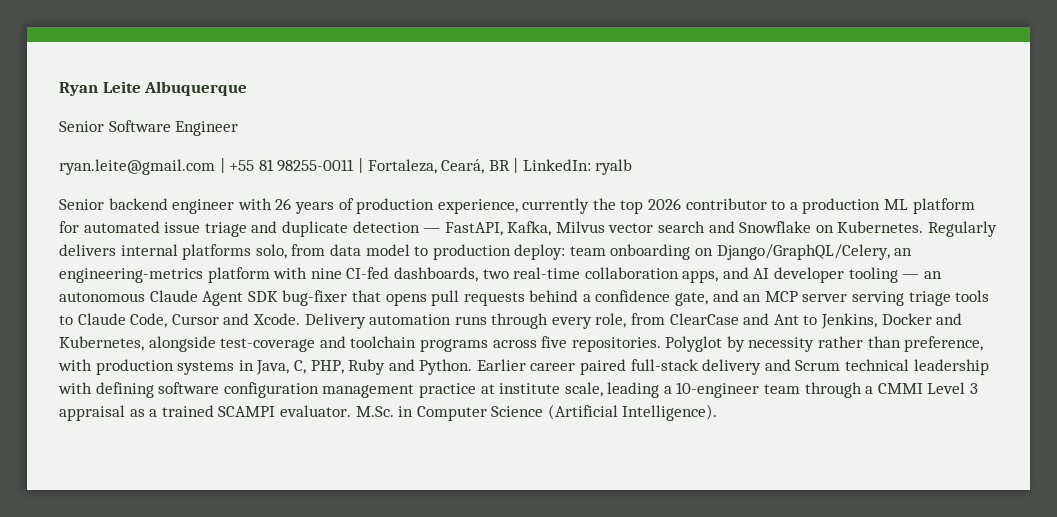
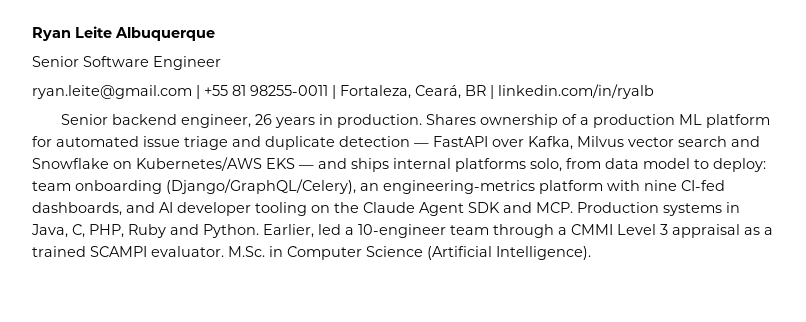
- ryan.leite@gmail.com | +55 81 98255-0011 | Fortaleza, Ceará, BR | LinkedIn: ryalb
+ ryan.leite@gmail.com | +55 81 98255-0011 | Fortaleza, Ceará, BR | linkedin.com/in/ryalb
- Senior backend engineer with 26 years of production experience, currently the top 2026 contributor to a production ML platform for automated issue triage and duplicate detection — FastAPI, Kafka, Milvus vector search and Snowflake on Kubernetes. Regularly delivers internal platforms solo, from data model to production deploy: team onboarding on Django/GraphQL/Celery, an engineering-metrics platform with nine CI-fed dashboards, two real-time collaboration apps, and AI developer tooling — an autonomous Claude Agent SDK bug-fixer that opens pull requests behind a confidence gate, and an MCP server serving triage tools to Claude Code, Cursor and Xcode. Delivery automation runs through every role, from ClearCase and Ant to Jenkins, Docker and Kubernetes, alongside test-coverage and toolchain programs across five repositories. Polyglot by necessity rather than preference, with production systems in Java, C, PHP, Ruby and Python.
+ Senior backend engineer, 26 years in production. Shares ownership of a production ML platform for automated issue triage and duplicate detection — FastAPI over Kafka, Milvus vector search and Snowflake on Kubernetes/AWS EKS — and ships internal platforms solo, from data model to deploy: team onboarding (Django/GraphQL/Celery), an engineering-metrics platform with nine CI-fed dashboards, and AI developer tooling on the Claude Agent SDK and MCP. Production systems in Java, C, PHP, Ruby and Python.
- Earlier career paired full-stack delivery and Scrum technical leadership with defining software configuration management practice at institute scale, leading a 10-engineer team through a CMMI Level 3 appraisal as a trained SCAMPI evaluator.
+ Earlier, led a 10-engineer team through a CMMI Level 3 appraisal as a trained SCAMPI evaluator.

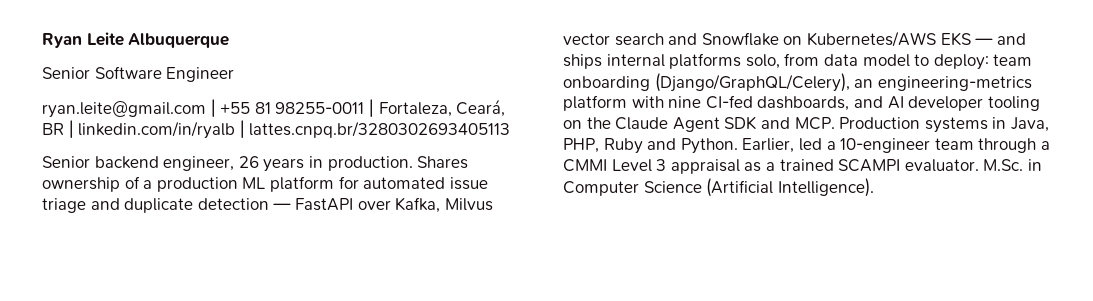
- ryan.leite@gmail.com | +55 81 98255-0011 | Fortaleza, Ceará, BR | linkedin.com/in/ryalb
+ ryan.leite@gmail.com | +55 81 98255-0011 | Fortaleza, Ceará, BR | linkedin.com/in/ryalb | lattes.cnpq.br/3280302693405113
- team onboarding (Django/GraphQL/Celery), an engineering-metrics platform with nine CI-fed dashboards, and AI developer tooling on the Claude Agent SDK and MCP. Production systems in Java, C, PHP, Ruby and Python.
+ team onboarding (Django/GraphQL/Celery), an engineering-metrics platform with nine CI-fed dashboards, and AI developer tooling on the Claude Agent SDK and MCP. Production systems in Java, PHP, Ruby and Python.

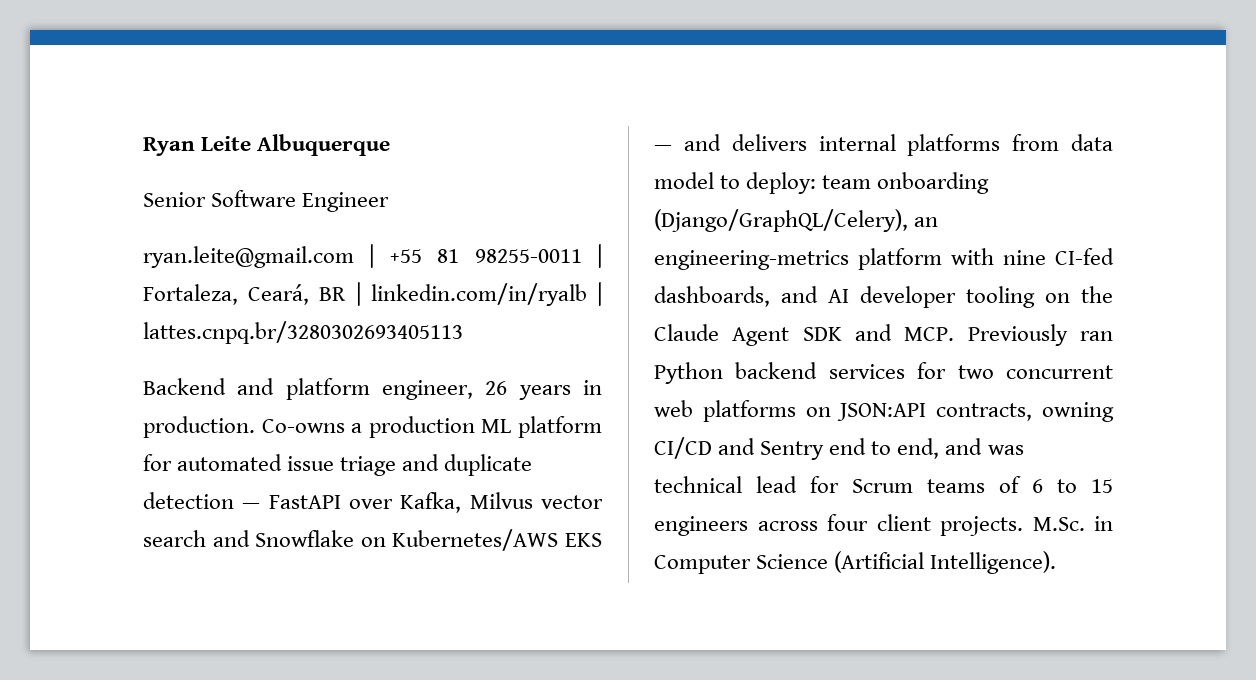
- Senior backend engineer, 26 years in production.
+ Backend and platform engineer, 26 years in production.
- Shares ownership of a production ML platform for automated issue triage and duplicate detection — FastAPI over Kafka, Milvus vector search and Snowflake on Kubernetes/AWS EKS — and ships internal platforms solo, from data model to deploy: team onboarding (Django/GraphQL/Celery), an engineering-metrics platform with nine CI-fed dashboards, and AI developer tooling on the Claude Agent SDK and MCP. Production systems in Java, PHP, Ruby and Python. Earlier, led a 10-engineer team through a CMMI Level 3 appraisal as a trained SCAMPI evaluator.
+ Co-owns a production ML platform for automated issue triage and duplicate detection — FastAPI over Kafka, Milvus vector search and Snowflake on Kubernetes/AWS EKS — and delivers internal platforms from data model to deploy: team onboarding (Django/GraphQL/Celery), an engineering-metrics platform with nine CI-fed dashboards, and AI developer tooling on the Claude Agent SDK and MCP. Previously ran Python backend services for two concurrent web platforms on JSON:API contracts, owning CI/CD and Sentry end to end, and was technical lead for Scrum teams of 6 to 15 engineers across four client projects.

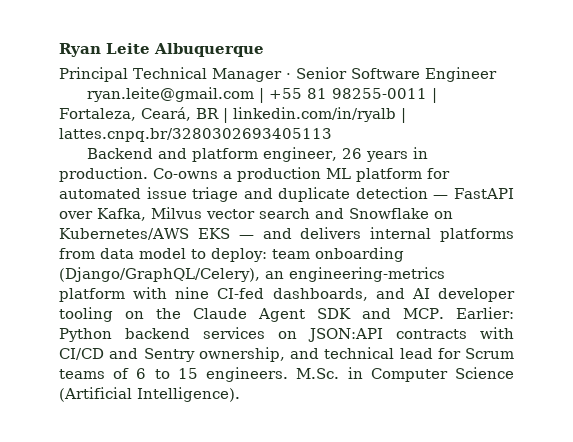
- Senior Software Engineer
+ Principal Technical Manager · Senior Software Engineer
- team onboarding (Django/GraphQL/Celery), an engineering-metrics platform with nine CI-fed dashboards, and AI developer tooling on the Claude Agent SDK and MCP. Previously ran Python backend services for two concurrent web platforms on JSON:API contracts, owning CI/CD and Sentry end to end, and was technical lead for Scrum teams of 6 to 15 engineers across four client projects.
+ team onboarding (Django/GraphQL/Celery), an engineering-metrics platform with nine CI-fed dashboards, and AI developer tooling on the Claude Agent SDK and MCP. Earlier: Python backend services on JSON:API contracts with CI/CD and Sentry ownership, and technical lead for Scrum teams of 6 to 15 engineers.

